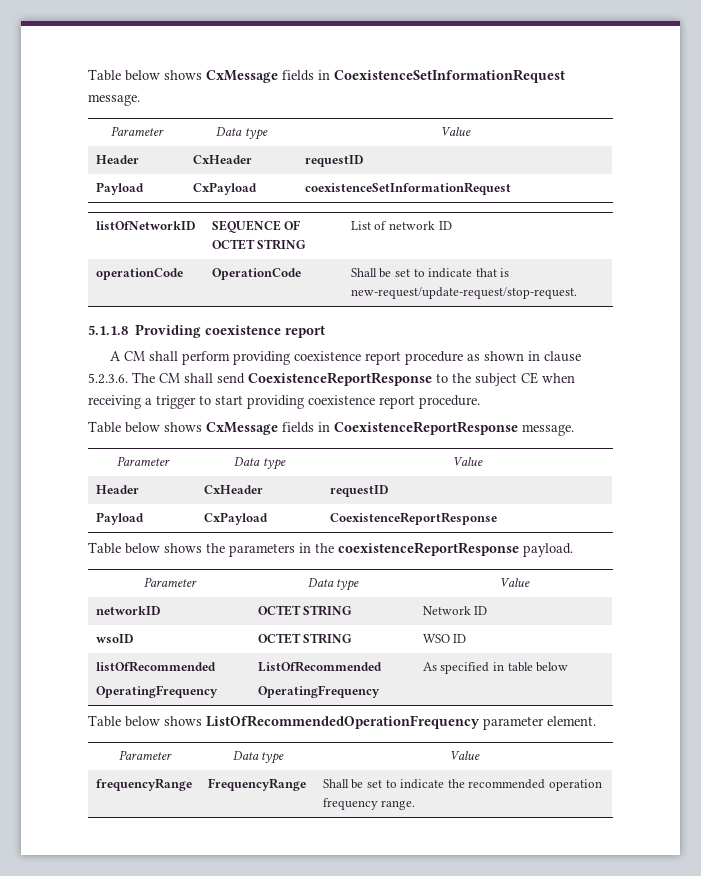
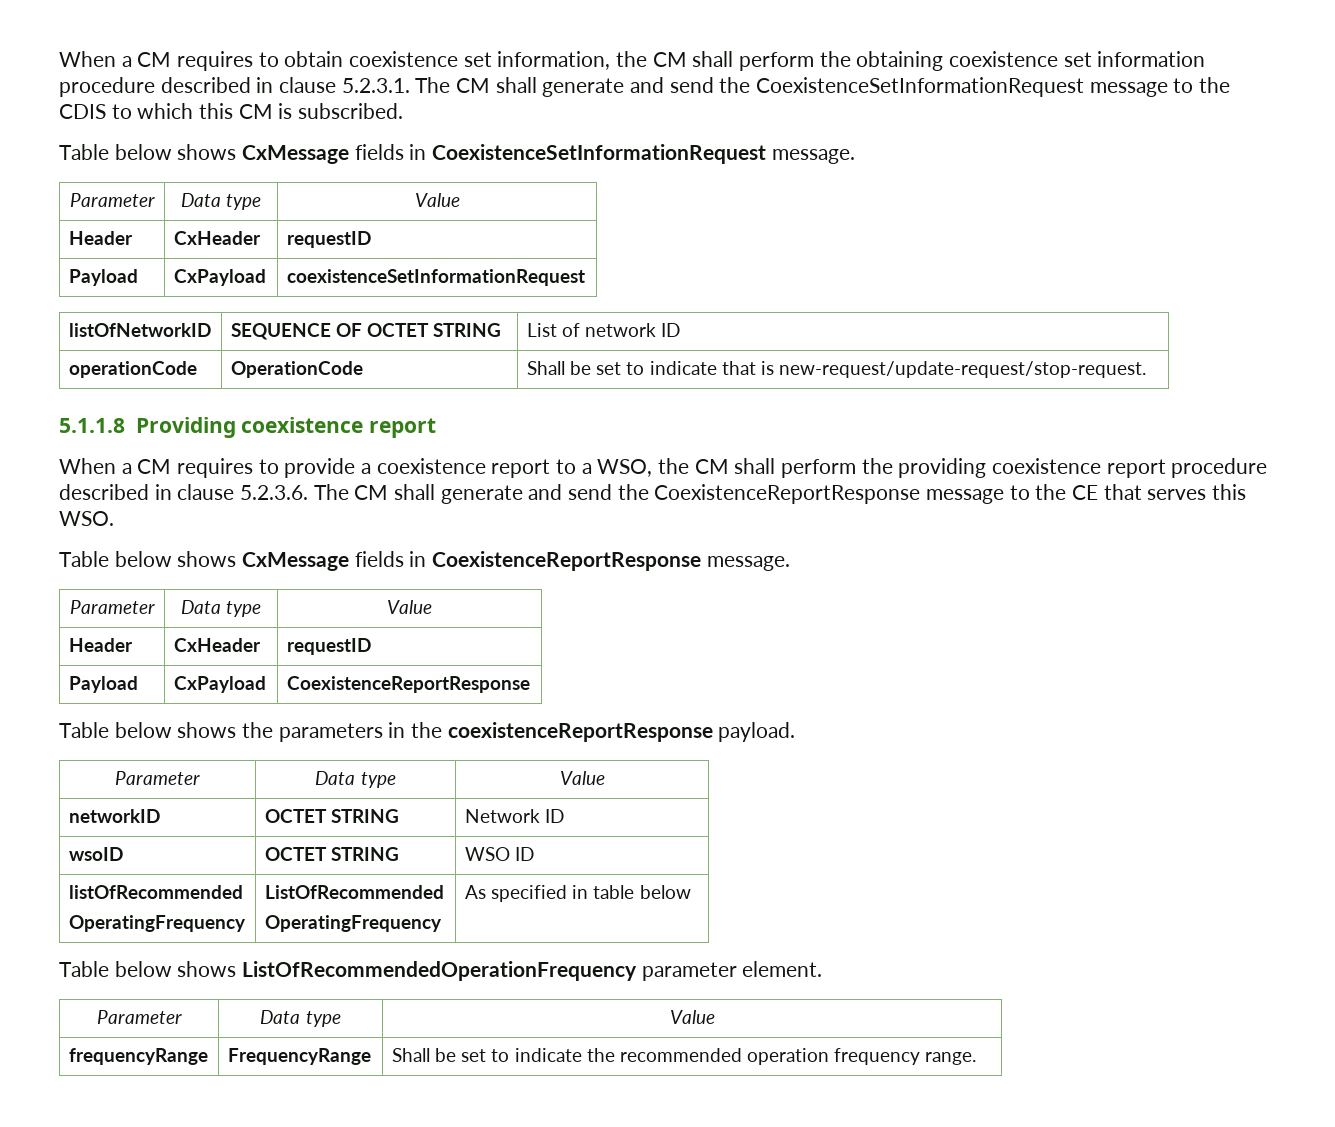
+ When a CM requires to obtain coexistence set information, the CM shall perform the obtaining coexistence set information procedure described in clause 5.2.3.1. The CM shall generate and send the CoexistenceSetInformationRequest message to the CDIS to which this CM is subscribed.
- A CM shall perform providing coexistence report procedure as shown in clause 5.2.3.6. The CM shall send CoexistenceReportResponse to the subject CE when receiving a trigger to start providing coexistence report procedure.
+ When a CM requires to provide a coexistence report to a WSO, the CM shall perform the providing coexistence report procedure described in clause 5.2.3.6. The CM shall generate and send the CoexistenceReportResponse message to the CE that serves this WSO.

